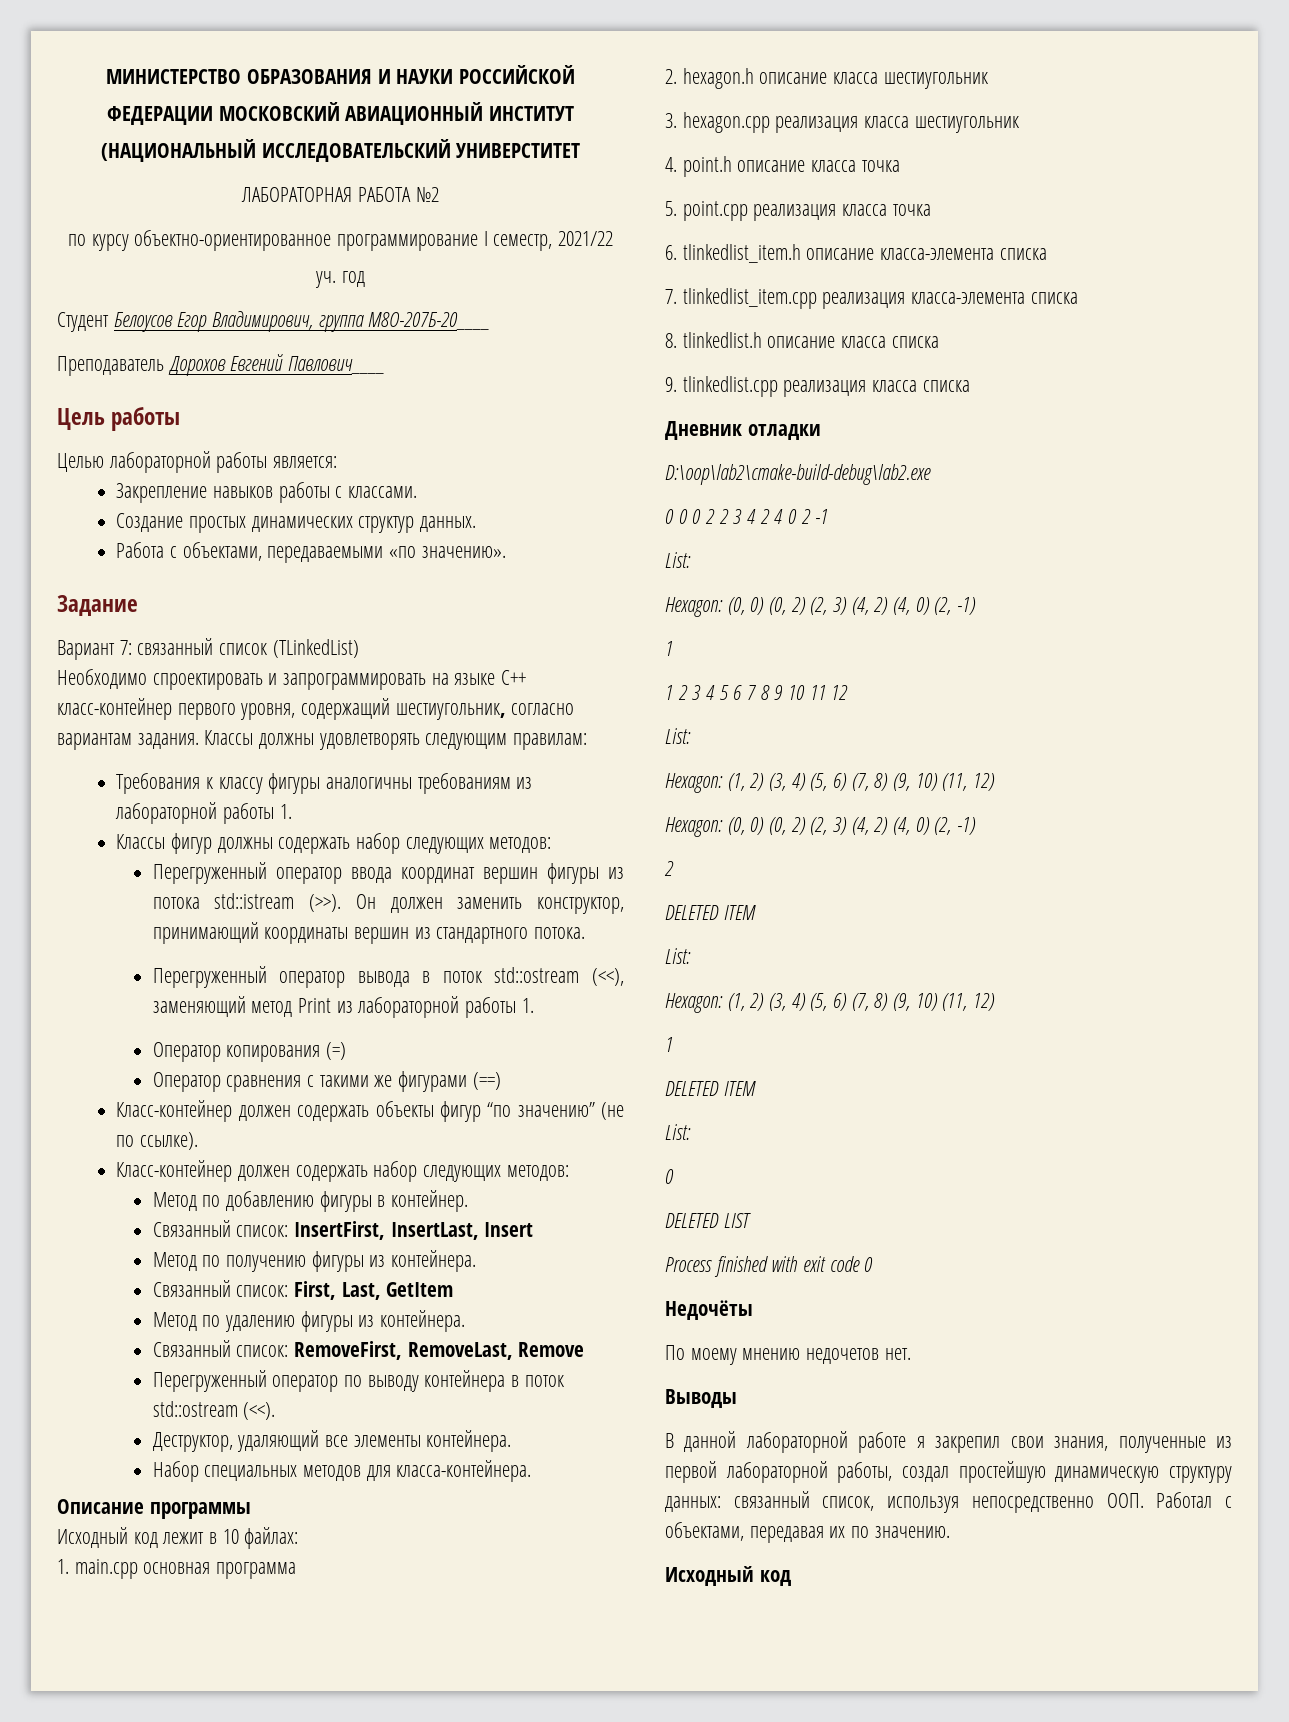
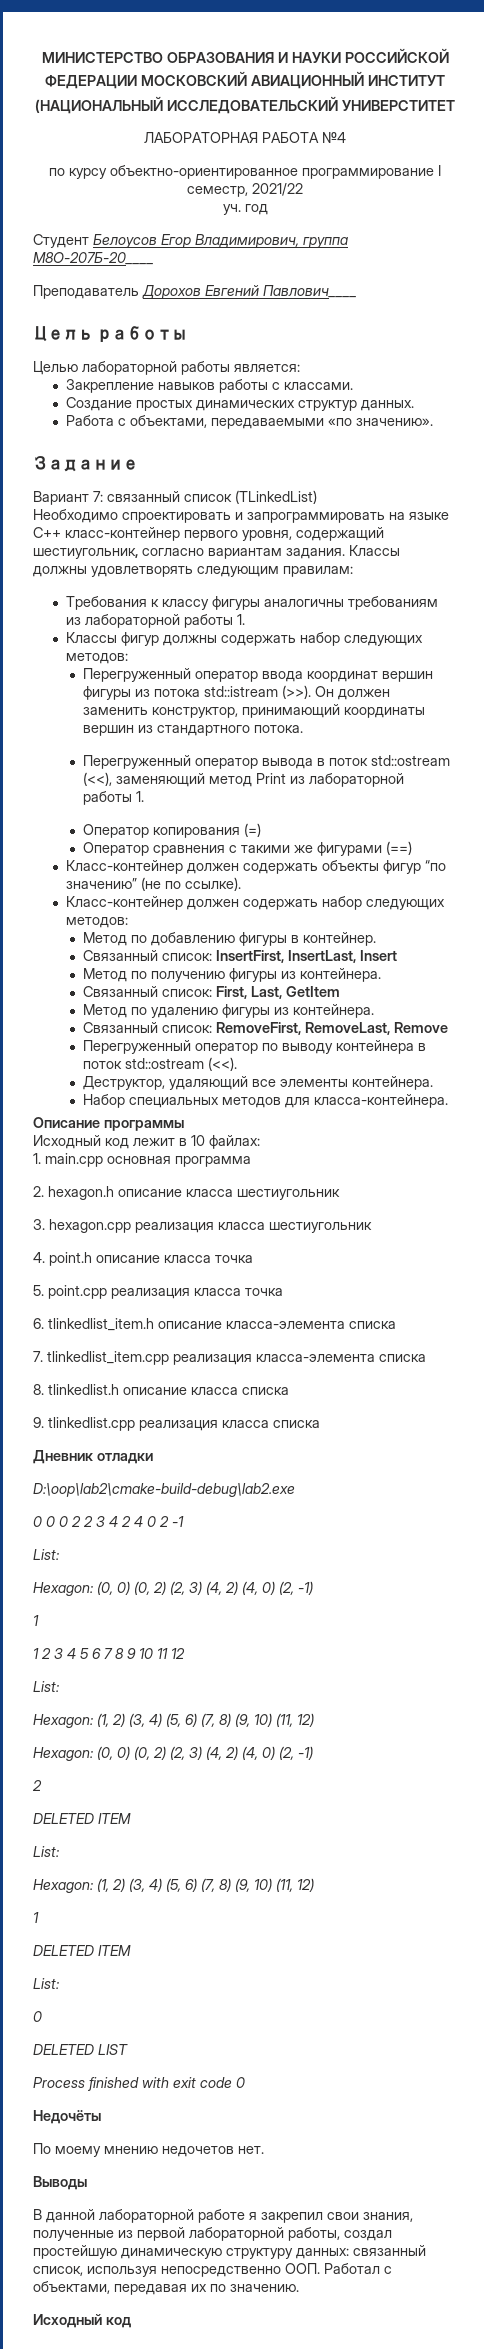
- ЛАБОРАТОРНАЯ РАБОТА №2
+ ЛАБОРАТОРНАЯ РАБОТА №4

